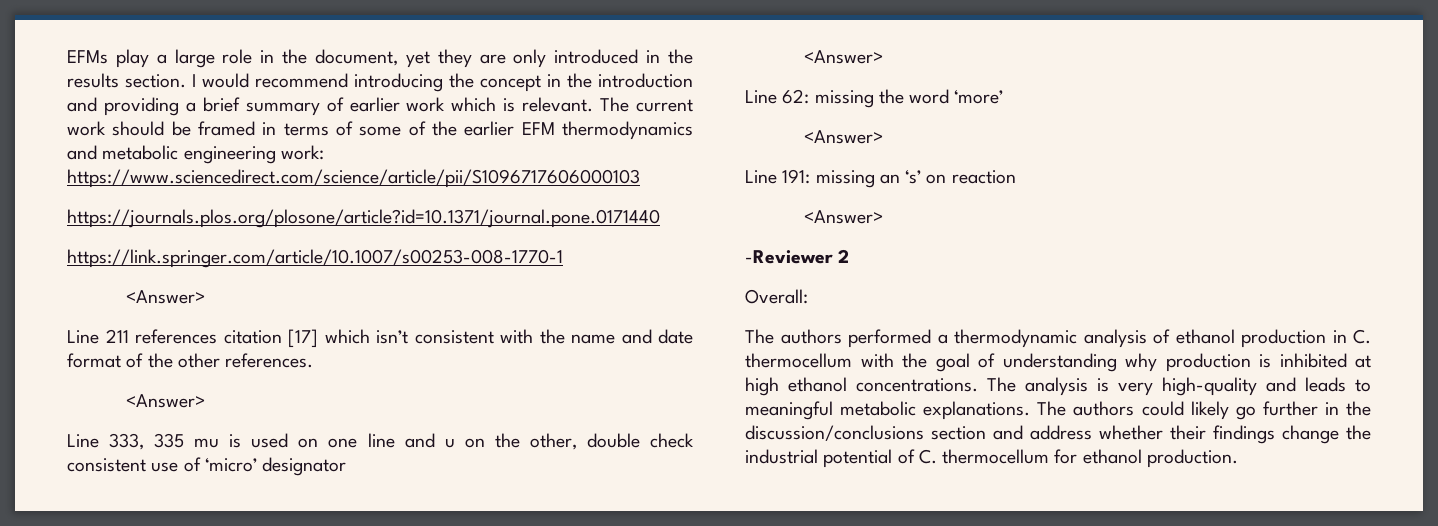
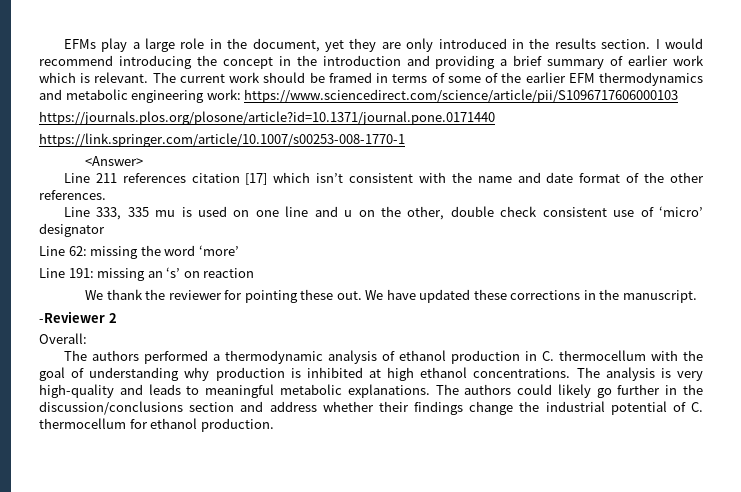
  Line 211 references citation [17] which isn’t consistent with the name and date format of the other references.
- <Answer>
  Line 333, 335 mu is used on one line and u on the other, double check consistent use of ‘micro’ designator
- <Answer>
  Line 62: missing the word ‘more’
- <Answer>
  Line 191: missing an ‘s’ on reaction
- <Answer>
+ We thank the reviewer for pointing these out. We have updated these corrections in the manuscript.

